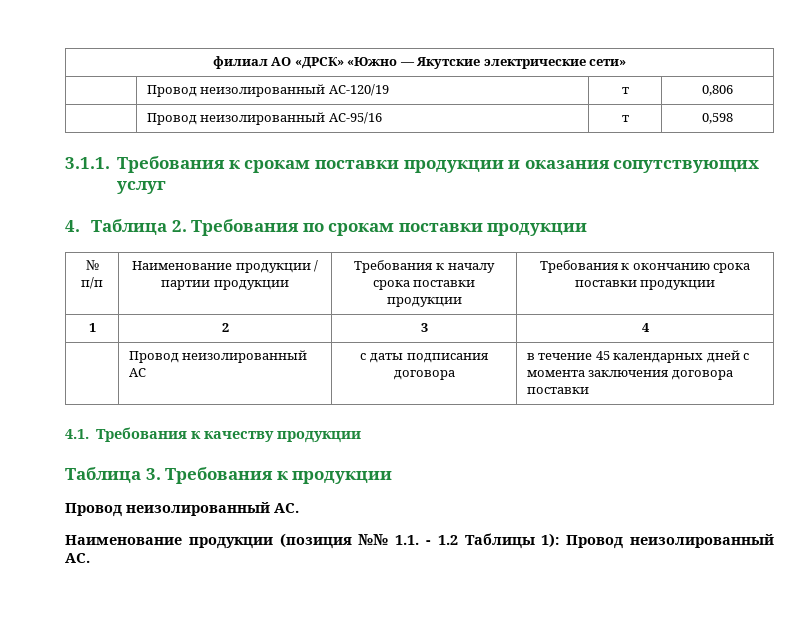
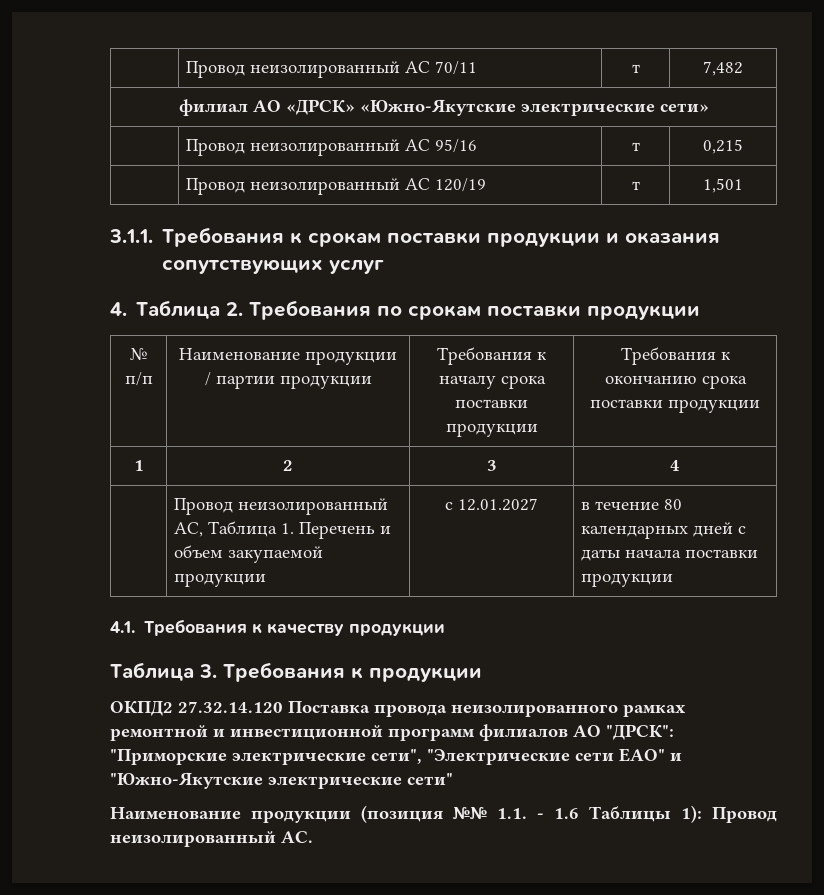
- филиал АО «ДРСК» «Южно — Якутские электрические сети»
+ | Провод неизолированный АС 70/11 | т | 7,482
+ филиал АО «ДРСК» «Южно-Якутские электрические сети»
- | Провод неизолированный АС-120/19 | т | 0,806
- | Провод неизолированный АС-95/16 | т | 0,598
+ | Провод неизолированный АС 95/16 | т | 0,215
+ | Провод неизолированный АС 120/19 | т | 1,501
- | Провод неизолированный АС | с даты подписания договора | в течение 45 календарных дней с момента заключения договора поставки
+ | Провод неизолированный АС, Таблица 1. Перечень и объем закупаемой продукции | с 12.01.2027 | в течение 80 календарных дней с даты начала поставки продукции
  Таблица 3. Требования к продукции
- Провод неизолированный АС.
+ ОКПД2 27.32.14.120 Поставка провода неизолированного рамках ремонтной и инвестиционной программ филиалов АО "ДРСК": "Приморские электрические сети", "Электрические сети ЕАО" и "Южно-Якутские электрические сети"
- Наименование продукции (позиция №№ 1.1. - 1.2 Таблицы 1): Провод неизолированный АС.
+ Наименование продукции (позиция №№ 1.1. - 1.6 Таблицы 1): Провод неизолированный АС.

